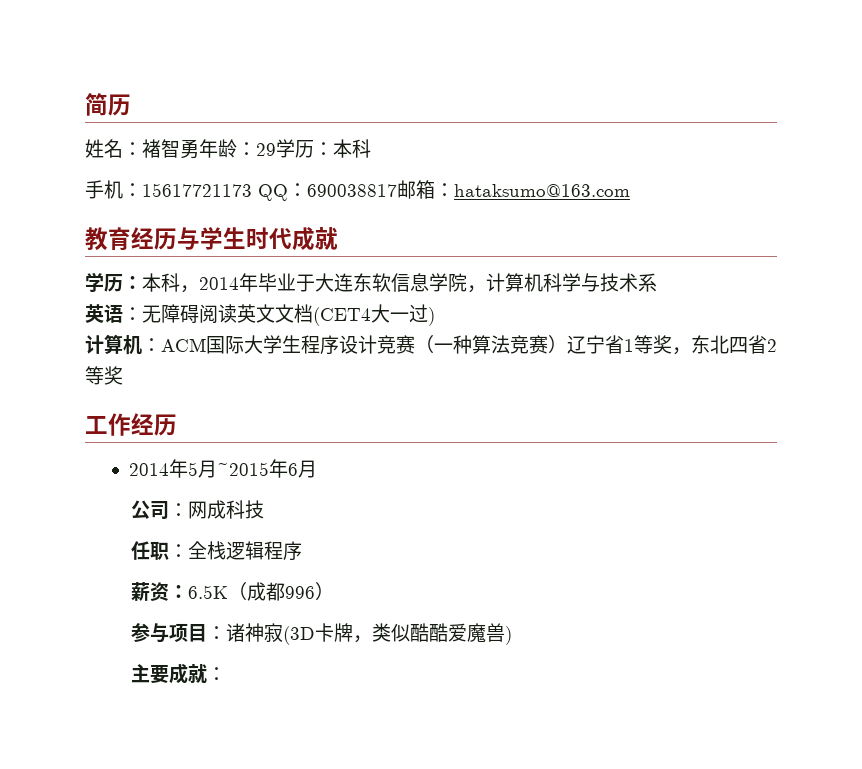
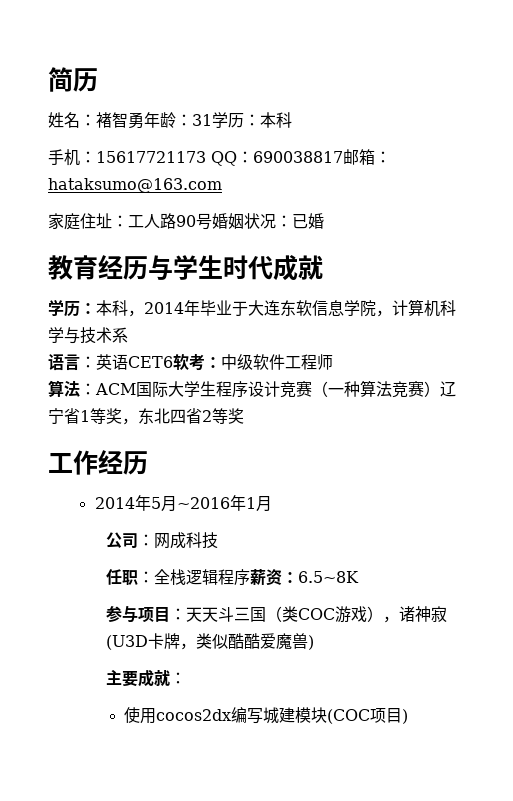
- 姓名：褚智勇年龄：29学历：本科
+ 姓名：褚智勇年龄：31学历：本科
+ 家庭住址：工人路90号婚姻状况：已婚
- 英语：无障碍阅读英文文档(CET4大一过)
- 计算机：ACM国际大学生程序设计竞赛（一种算法竞赛）辽宁省1等奖，东北四省2等奖
+ 语言：英语CET6软考：中级软件工程师
+ 算法：ACM国际大学生程序设计竞赛（一种算法竞赛）辽宁省1等奖，东北四省2等奖
- 2014年5月~2015年6月
+ 2014年5月~2016年1月
- 任职：全栈逻辑程序
- 薪资：6.5K（成都996）
- 参与项目：诸神寂(3D卡牌，类似酷酷爱魔兽)
+ 任职：全栈逻辑程序薪资：6.5~8K
+ 参与项目：天天斗三国（类COC游戏），诸神寂(U3D卡牌，类似酷酷爱魔兽)
+ 使用cocos2dx编写城建模块(COC项目)

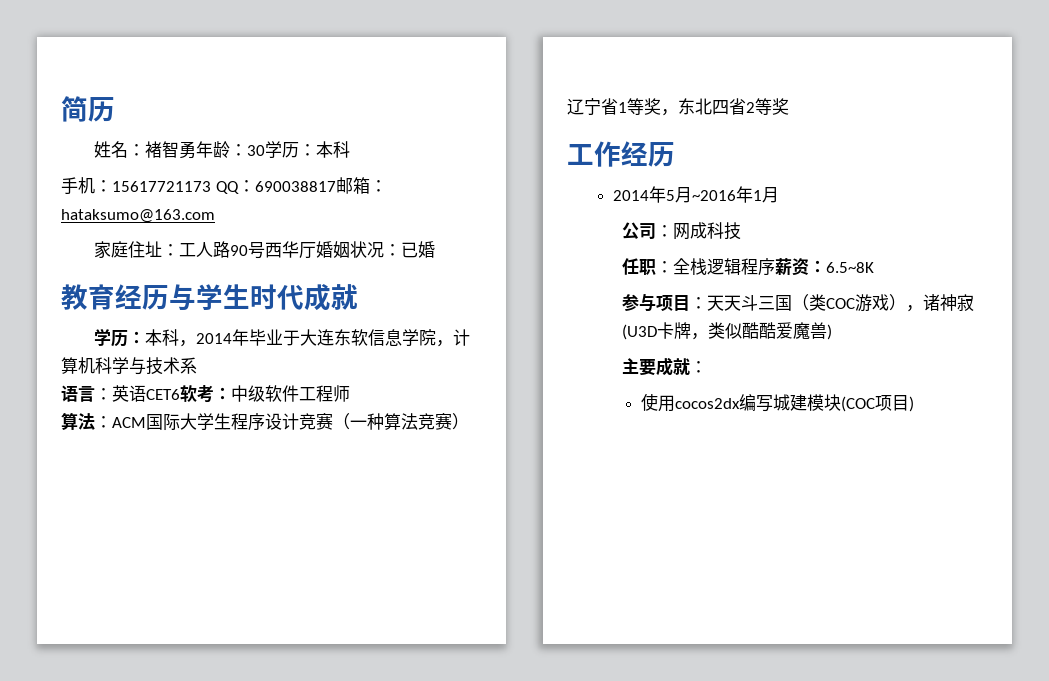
- 姓名：褚智勇年龄：31学历：本科
+ 姓名：褚智勇年龄：30学历：本科
- 家庭住址：工人路90号婚姻状况：已婚
+ 家庭住址：工人路90号西华厅婚姻状况：已婚

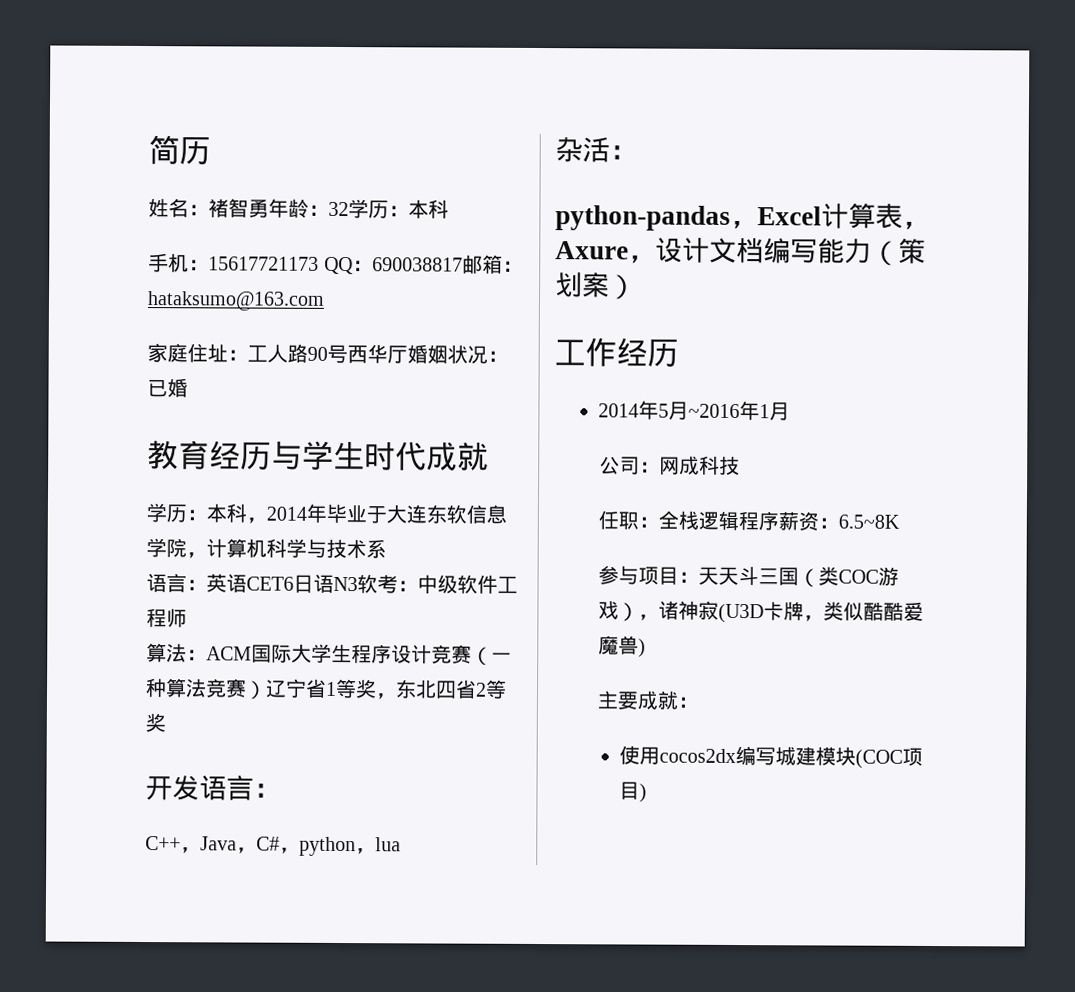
- 姓名：褚智勇年龄：30学历：本科
+ 姓名：褚智勇年龄：32学历：本科
- 语言：英语CET6软考：中级软件工程师
+ 语言：英语CET6日语N3软考：中级软件工程师
+ 开发语言：
+ C++，Java，C#，python，lua
+ 杂活：
+ python-pandas，Excel计算表，Axure，设计文档编写能力（策划案）

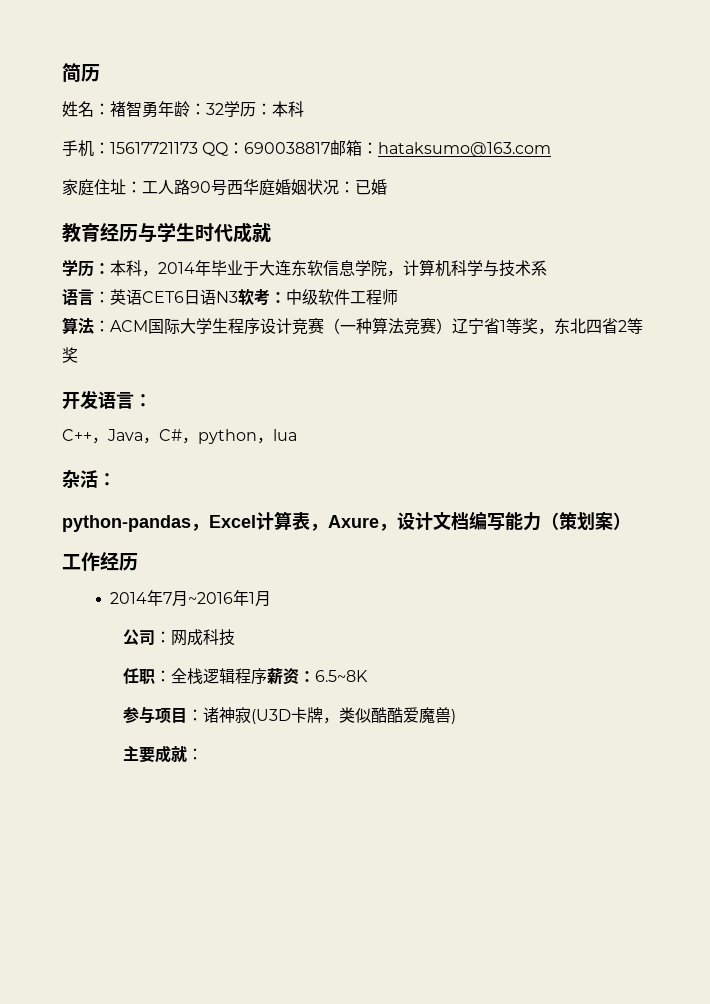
- 家庭住址：工人路90号西华厅婚姻状况：已婚
+ 家庭住址：工人路90号西华庭婚姻状况：已婚
- 2014年5月~2016年1月
+ 2014年7月~2016年1月
- 参与项目：天天斗三国（类COC游戏），诸神寂(U3D卡牌，类似酷酷爱魔兽)
+ 参与项目：诸神寂(U3D卡牌，类似酷酷爱魔兽)
- 使用cocos2dx编写城建模块(COC项目)

